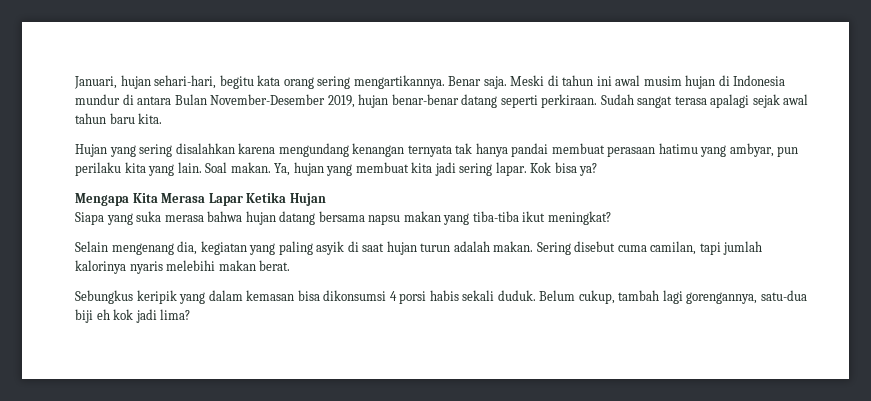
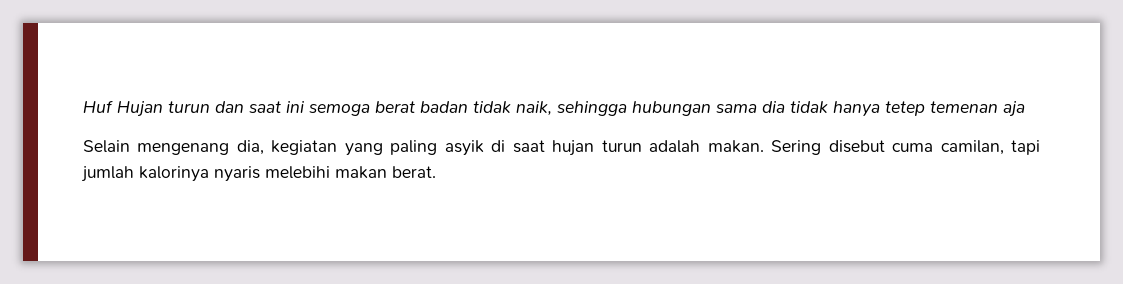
- Januari, hujan sehari-hari, begitu kata orang sering mengartikannya. Benar saja. Meski di tahun ini awal musim hujan di Indonesia mundur di antara Bulan November-Desember 2019, hujan benar-benar datang seperti perkiraan. Sudah sangat terasa apalagi sejak awal tahun baru kita.
- Hujan yang sering disalahkan karena mengundang kenangan ternyata tak hanya pandai membuat perasaan hatimu yang ambyar, pun perilaku kita yang lain. Soal makan. Ya, hujan yang membuat kita jadi sering lapar. Kok bisa ya?
- Mengapa Kita Merasa Lapar Ketika Hujan
- Siapa yang suka merasa bahwa hujan datang bersama napsu makan yang tiba-tiba ikut meningkat?
+ Huf Hujan turun dan saat ini semoga berat badan tidak naik, sehingga hubungan sama dia tidak hanya tetep temenan aja
- Sebungkus keripik yang dalam kemasan bisa dikonsumsi 4 porsi habis sekali duduk. Belum cukup, tambah lagi gorengannya, satu-dua biji eh kok jadi lima?

